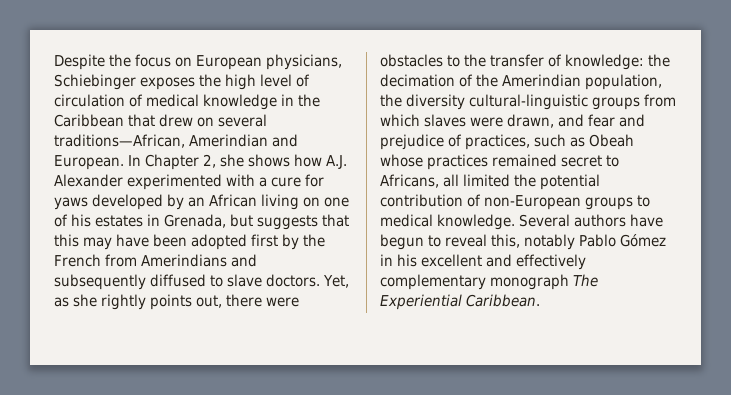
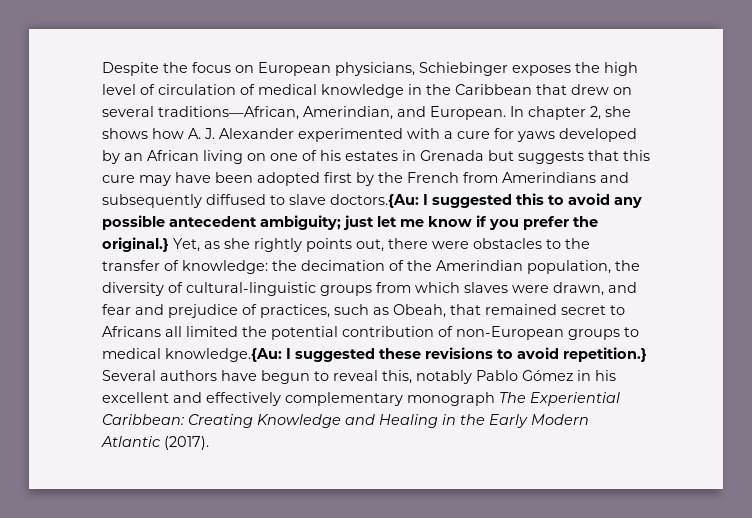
- Despite the focus on European physicians, Schiebinger exposes the high level of circulation of medical knowledge in the Caribbean that drew on several traditions—African, Amerindian and European.
+ Despite the focus on European physicians, Schiebinger exposes the high level of circulation of medical knowledge in the Caribbean that drew on several traditions—African, Amerindian, and European.
- In Chapter 2, she shows how A.J. Alexander experimented with a cure for yaws developed by an African living on one of his estates in Grenada, but suggests that this may have been adopted first by the French from Amerindians and subsequently diffused to slave doctors. Yet, as she rightly points out, there were obstacles to the transfer of knowledge:
+ In chapter 2, she shows how A. J. Alexander experimented with a cure for yaws developed by an African living on one of his estates in Grenada but suggests that this cure may have been adopted first by the French from Amerindians and subsequently diffused to slave doctors.{Au: I suggested this to avoid any possible antecedent ambiguity; just let me know if you prefer the original.} Yet, as she rightly points out, there were obstacles to the transfer of knowledge:
- the decimation of the Amerindian population, the diversity cultural-linguistic groups from which slaves were drawn, and fear and prejudice of practices, such as Obeah whose practices remained secret to Africans, all limited the potential contribution of non-European groups to medical knowledge. Several authors have begun to reveal this, notably Pablo Gómez in his excellent and effectively complementary monograph The Experiential Caribbean.
+ the decimation of the Amerindian population, the diversity of cultural-linguistic groups from which slaves were drawn, and fear and prejudice of practices, such as Obeah, that remained secret to Africans all limited the potential contribution of non-European groups to medical knowledge.{Au: I suggested these revisions to avoid repetition.} Several authors have begun to reveal this, notably Pablo Gómez in his excellent and effectively complementary monograph The Experiential Caribbean: Creating Knowledge and Healing in the Early Modern Atlantic (2017).

